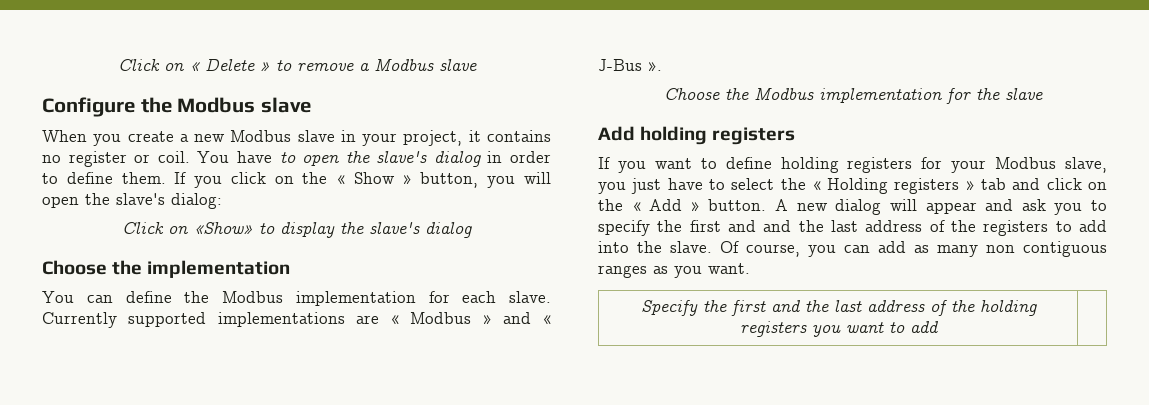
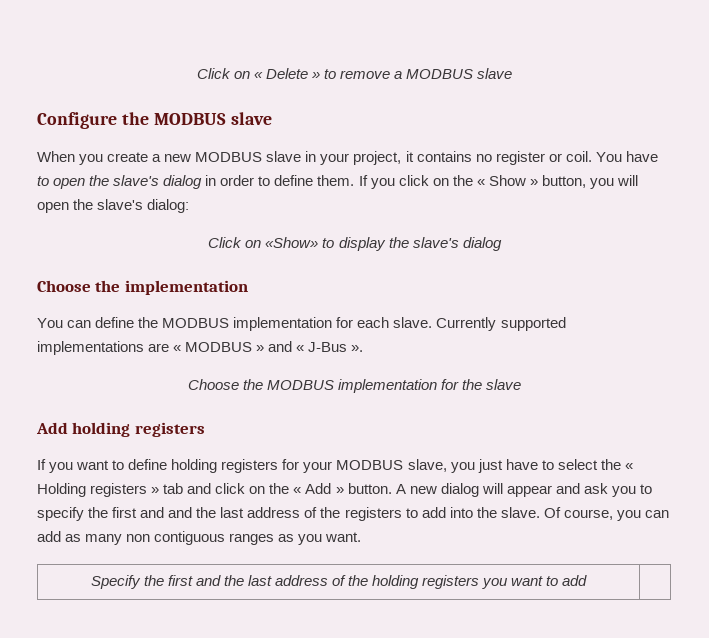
- Click on « Delete » to remove a Modbus slave
+ Click on « Delete » to remove a MODBUS slave
- Configure the Modbus slave
+ Configure the MODBUS slave
- When you create a new Modbus slave in your project, it contains no register or coil.
+ When you create a new MODBUS slave in your project, it contains no register or coil.
- You can define the Modbus implementation for each slave.
+ You can define the MODBUS implementation for each slave.
- Currently supported implementations are « Modbus » and « J-Bus ».
+ Currently supported implementations are « MODBUS » and « J-Bus ».
- Choose the Modbus implementation for the slave
+ Choose the MODBUS implementation for the slave
- If you want to define holding registers for your Modbus slave, you just have to select the « Holding registers » tab and click on the « Add » button.
+ If you want to define holding registers for your MODBUS slave, you just have to select the « Holding registers » tab and click on the « Add » button.

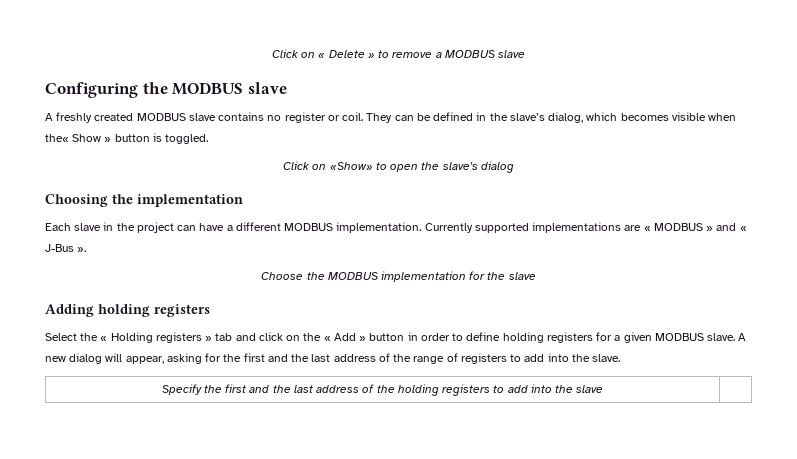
- Configure the MODBUS slave
+ Configuring the MODBUS slave
- When you create a new MODBUS slave in your project, it contains no register or coil.
+ A freshly created MODBUS slave contains no register or coil.
- You have to open the slave's dialog in order to define them. If you click on the « Show » button, you will open the slave's dialog:
- Click on «Show» to display the slave's dialog
- Choose the implementation
- You can define the MODBUS implementation for each slave.
+ They can be defined in the slave’s dialog, which becomes visible when the« Show » button is toggled.
+ Click on «Show» to open the slave's dialog
+ Choosing the implementation
+ Each slave in the project can have a different MODBUS implementation.
- Add holding registers
+ Adding holding registers
- If you want to define holding registers for your MODBUS slave, you just have to select the « Holding registers » tab and click on the « Add » button. A new dialog will appear and ask you to specify the first and and the last address of the registers to add into the slave. Of course, you can add as many non contiguous ranges as you want.
+ Select the « Holding registers » tab and click on the « Add » button in order to define holding registers for a given MODBUS slave. A new dialog will appear, asking for the first and the last address of the range of registers to add into the slave.
- Specify the first and the last address of the holding registers you want to add |
+ Specify the first and the last address of the holding registers to add into the slave |

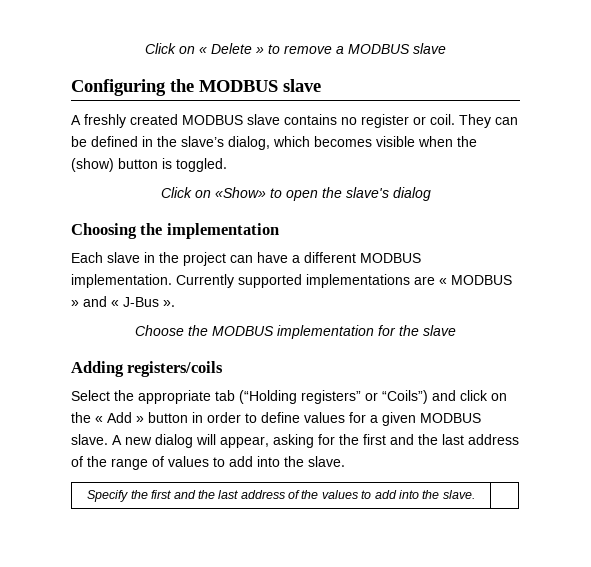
- They can be defined in the slave’s dialog, which becomes visible when the« Show » button is toggled.
+ They can be defined in the slave’s dialog, which becomes visible when the (show) button is toggled.
- Adding holding registers
+ Adding registers/coils
- Select the « Holding registers » tab and click on the « Add » button in order to define holding registers for a given MODBUS slave.
+ Select the appropriate tab (“Holding registers” or “Coils”) and click on the « Add » button in order to define values for a given MODBUS slave.
- A new dialog will appear, asking for the first and the last address of the range of registers to add into the slave.
+ A new dialog will appear, asking for the first and the last address of the range of values to add into the slave.
- Specify the first and the last address of the holding registers to add into the slave |
+ Specify the first and the last address of the values to add into the slave. |

